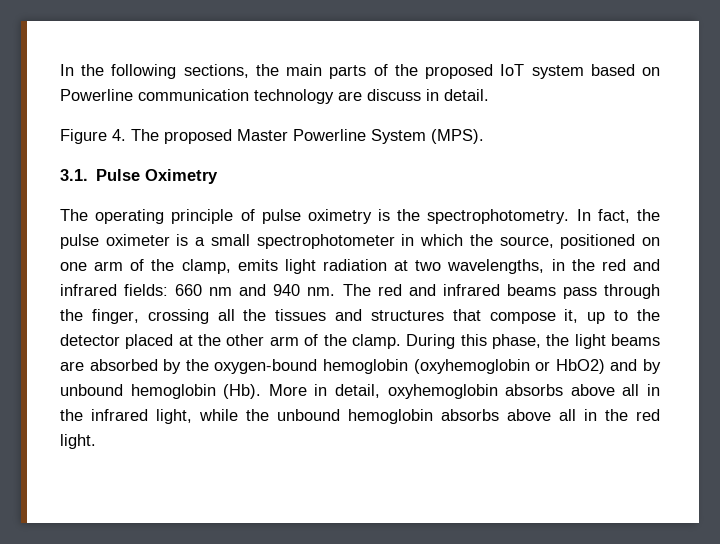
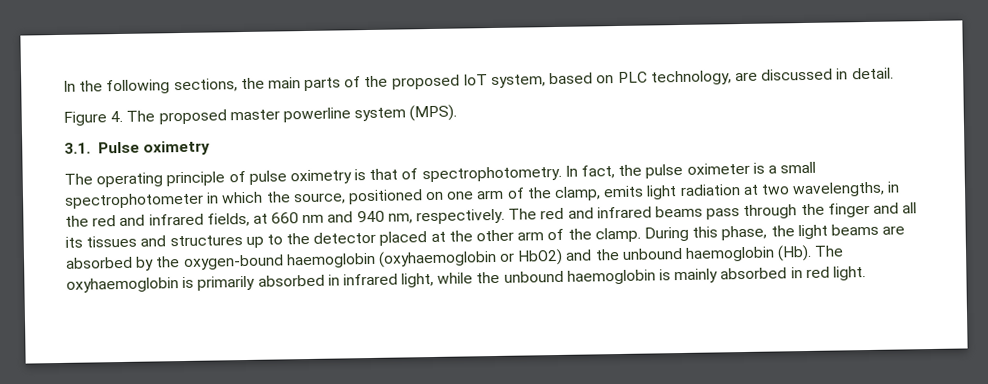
- In the following sections, the main parts of the proposed IoT system based on Powerline communication technology are discuss in detail.
+ In the following sections, the main parts of the proposed IoT system, based on PLC technology, are discussed in detail.
- Figure 4. The proposed Master Powerline System (MPS).
+ Figure 4. The proposed master powerline system (MPS).
- 3.1. Pulse Oximetry
+ 3.1. Pulse oximetry
- The operating principle of pulse oximetry is the spectrophotometry.
+ The operating principle of pulse oximetry is that of spectrophotometry.
- In fact, the pulse oximeter is a small spectrophotometer in which the source, positioned on one arm of the clamp, emits light radiation at two wavelengths, in the red and infrared fields: 660 nm and 940 nm.
+ In fact, the pulse oximeter is a small spectrophotometer in which the source, positioned on one arm of the clamp, emits light radiation at two wavelengths, in the red and infrared fields, at 660 nm and 940 nm, respectively.
- The red and infrared beams pass through the finger, crossing all the tissues and structures that compose it, up to the detector placed at the other arm of the clamp.
+ The red and infrared beams pass through the finger and all its tissues and structures up to the detector placed at the other arm of the clamp.
- During this phase, the light beams are absorbed by the oxygen-bound hemoglobin (oxyhemoglobin or HbO2) and by unbound hemoglobin (Hb). More in detail, oxyhemoglobin absorbs above all in the infrared light, while the unbound hemoglobin absorbs above all in the red light.
+ During this phase, the light beams are absorbed by the oxygen-bound haemoglobin (oxyhaemoglobin or HbO2) and the unbound haemoglobin (Hb). The oxyhaemoglobin is primarily absorbed in infrared light, while the unbound haemoglobin is mainly absorbed in red light.

